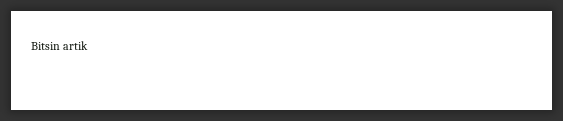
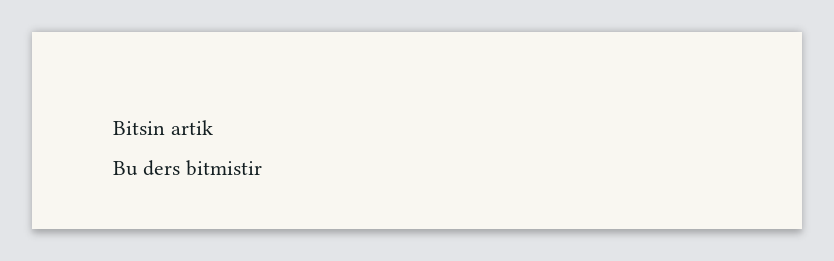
+ Bu ders bitmistir

